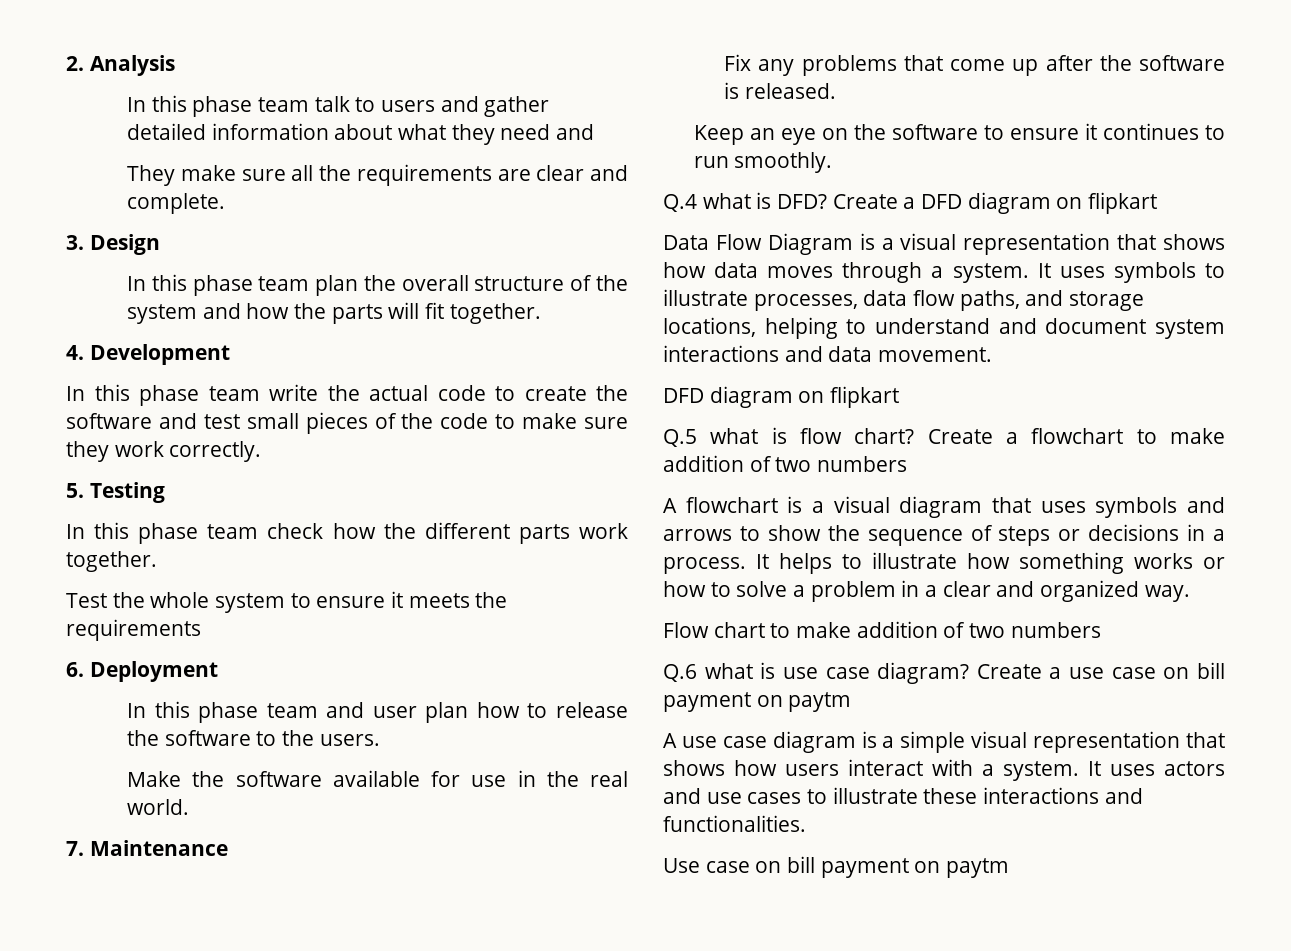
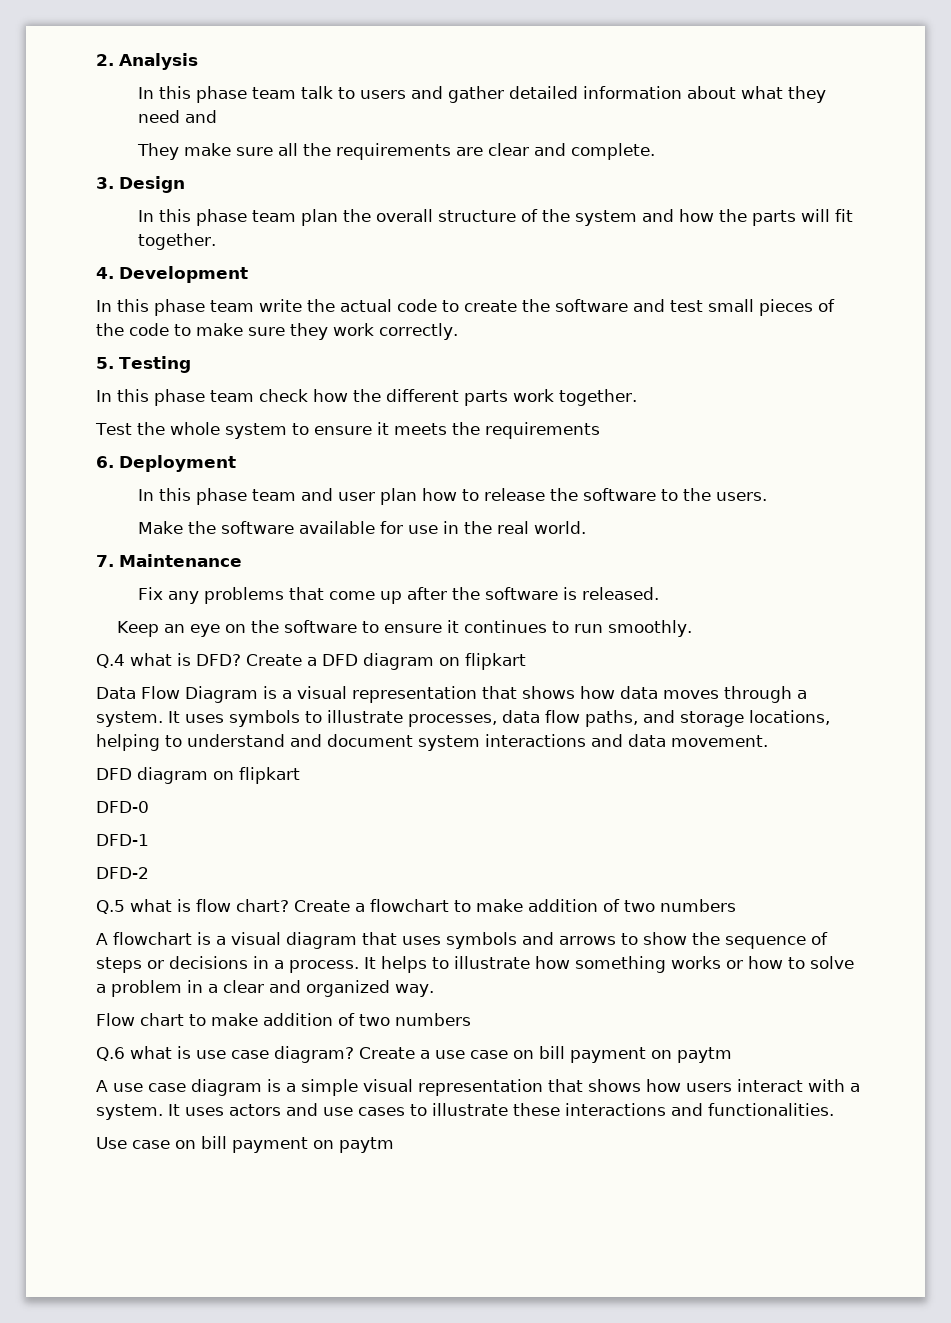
+ DFD-0
+ DFD-1
+ DFD-2

